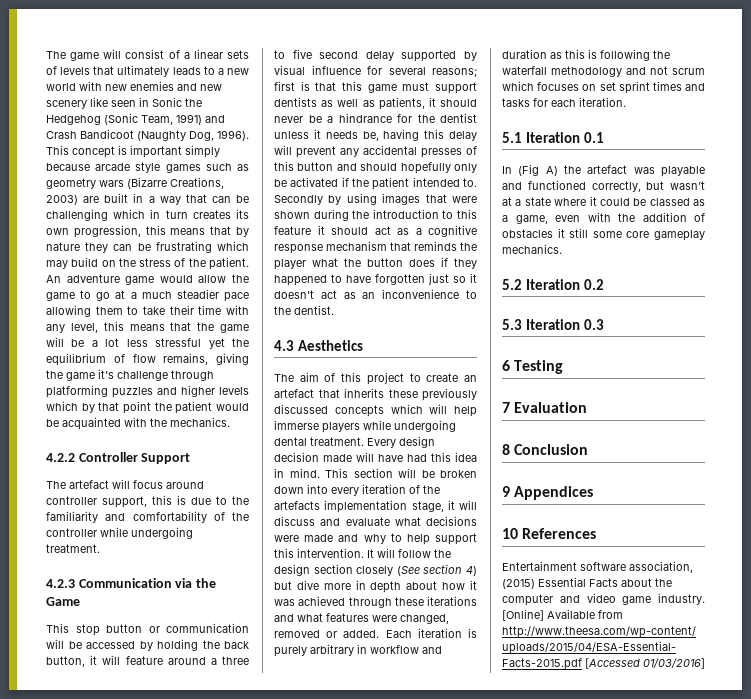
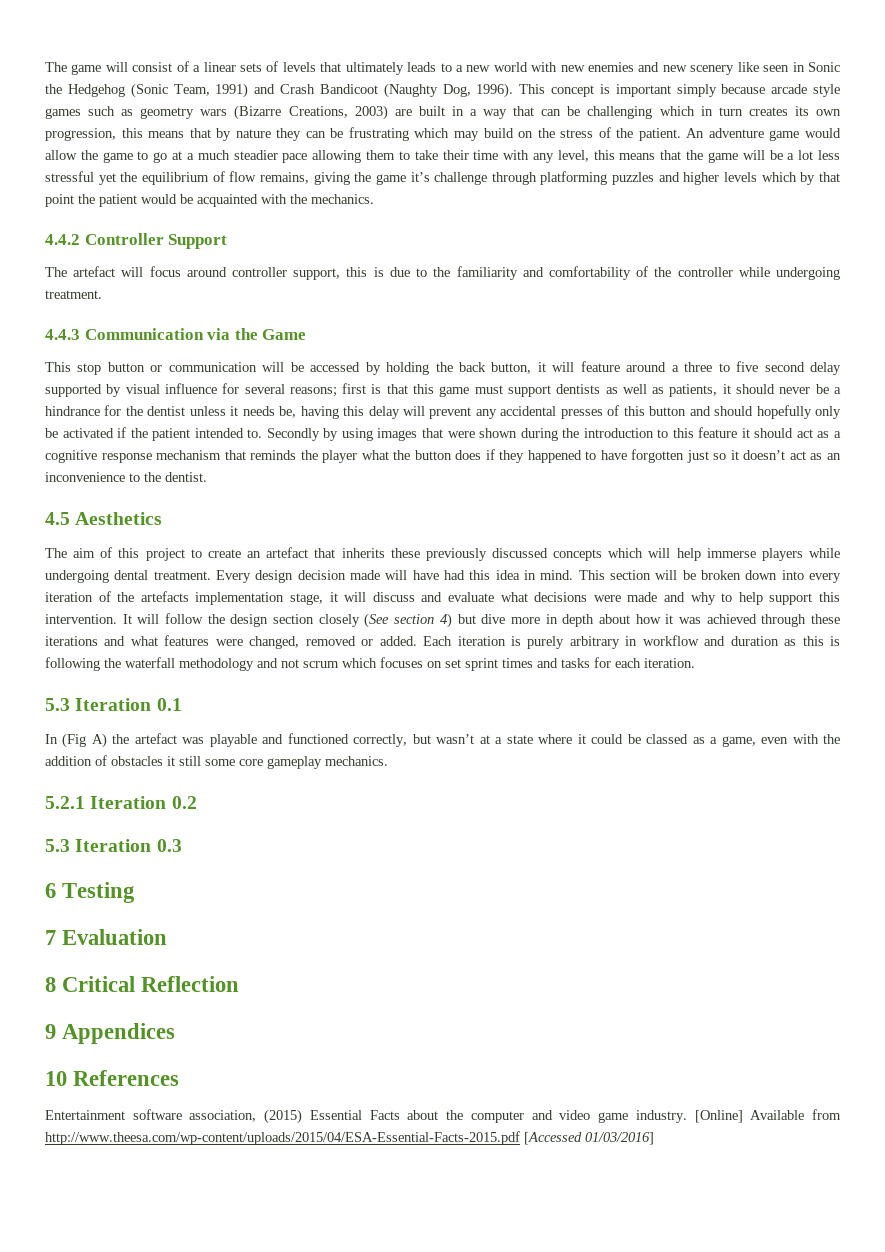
- 4.2.2 Controller Support
+ 4.4.2 Controller Support
- 4.2.3 Communication via the Game
+ 4.4.3 Communication via the Game
- 4.3 Aesthetics
+ 4.5 Aesthetics
- 5.1 Iteration 0.1
+ 5.3 Iteration 0.1
- 5.2 Iteration 0.2
+ 5.2.1 Iteration 0.2
- 8 Conclusion
+ 8 Critical Reflection

